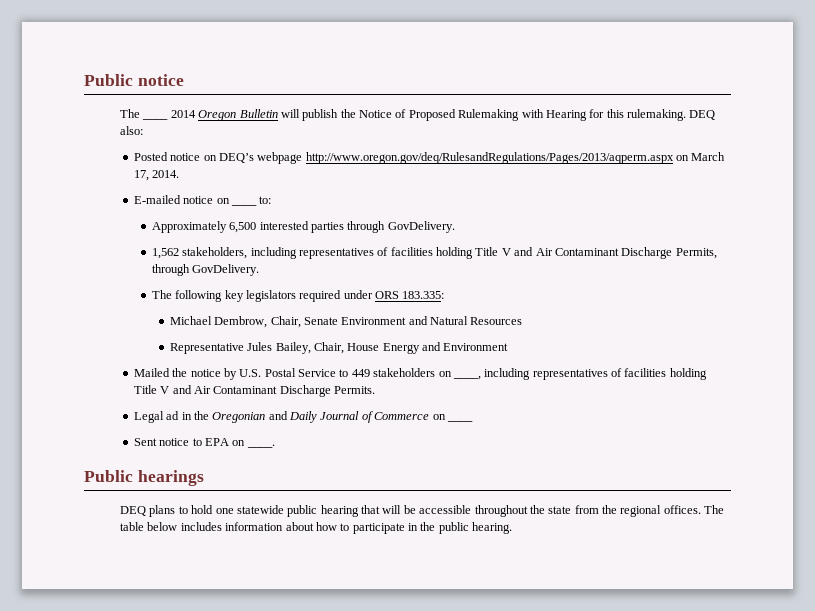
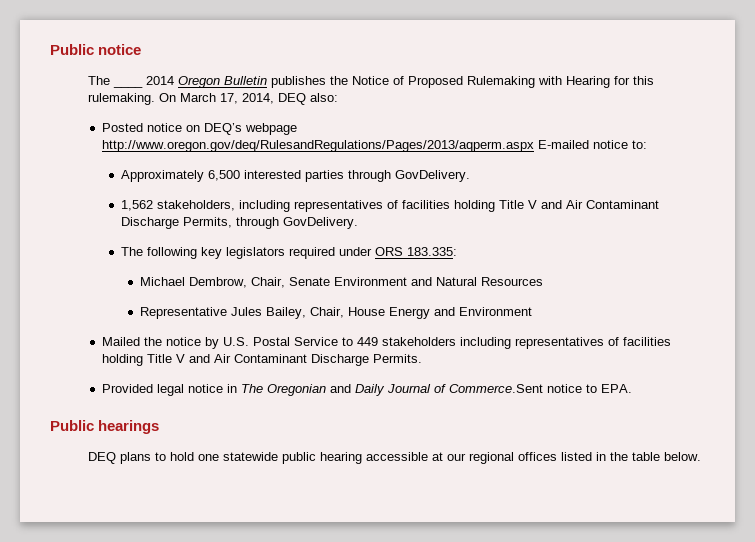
- The ____ 2014 Oregon Bulletin will publish the Notice of Proposed Rulemaking with Hearing for this rulemaking.
+ The ____ 2014 Oregon Bulletin publishes the Notice of Proposed Rulemaking with Hearing for this rulemaking.
- DEQ also:
+ On March 17, 2014, DEQ also:
- Posted notice on DEQ’s webpage http://www.oregon.gov/deq/RulesandRegulations/Pages/2013/aqperm.aspx on March 17, 2014.
- E-mailed notice on ____ to:
+ Posted notice on DEQ’s webpage http://www.oregon.gov/deq/RulesandRegulations/Pages/2013/aqperm.aspx E-mailed notice to:
- Mailed the notice by U.S. Postal Service to 449 stakeholders on ____, including representatives of facilities holding Title V and Air Contaminant Discharge Permits.
+ Mailed the notice by U.S. Postal Service to 449 stakeholders including representatives of facilities holding Title V and Air Contaminant Discharge Permits.
- Legal ad in the Oregonian and Daily Journal of Commerce on ____
- Sent notice to EPA on ____.
+ Provided legal notice in The Oregonian and Daily Journal of Commerce.Sent notice to EPA.
- DEQ plans to hold one statewide public hearing that will be accessible throughout the state from the regional offices. The table below includes information about how to participate in the public hearing.
+ DEQ plans to hold one statewide public hearing accessible at our regional offices listed in the table below.

